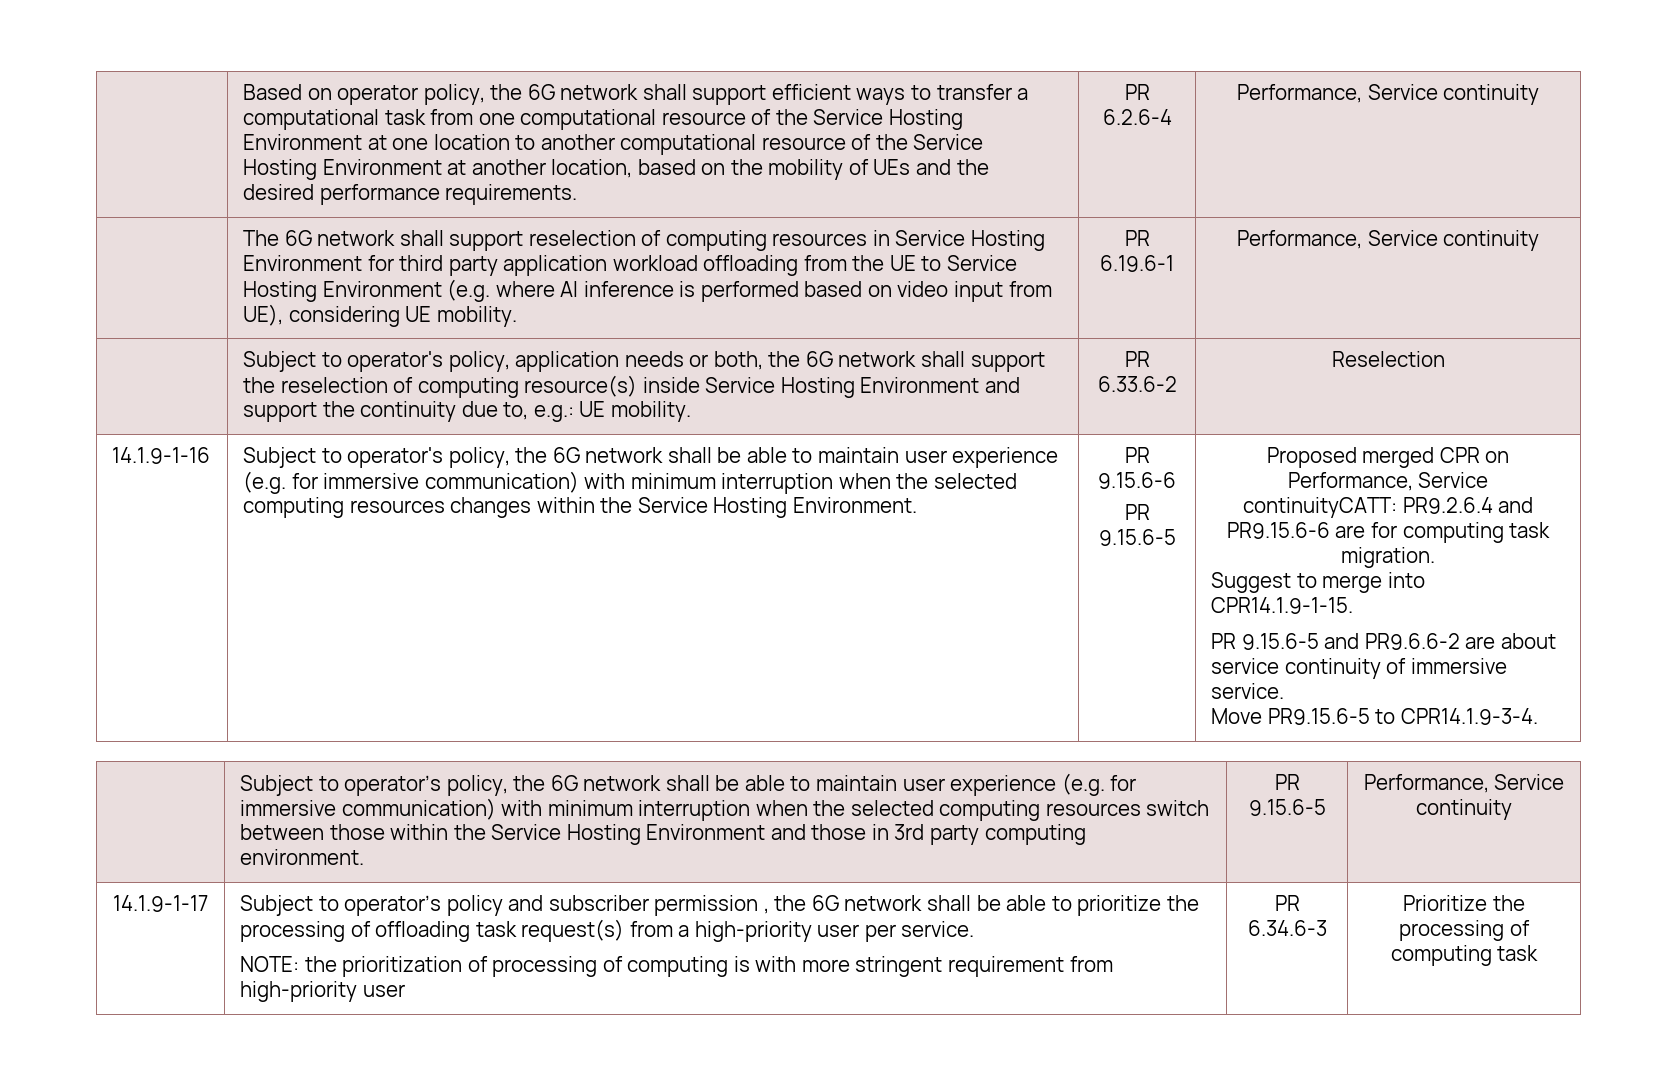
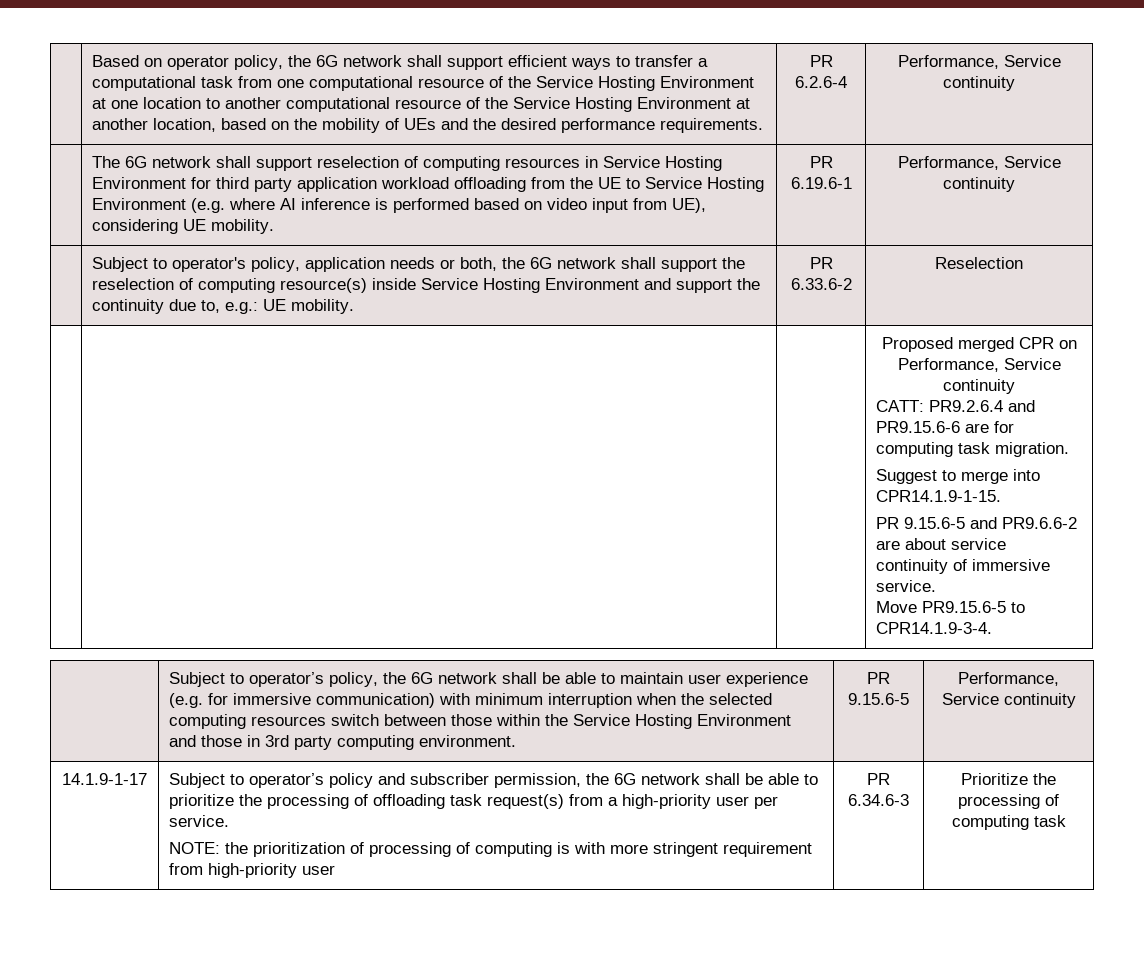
- 14.1.9-1-16 | Subject to operator's policy, the 6G network shall be able to maintain user experience (e.g. for immersive communication) with minimum interruption when the selected computing resources changes within the Service Hosting Environment. | PR 9.15.6-6
- PR 9.15.6-5
- Proposed merged CPR on Performance, Service continuityCATT: PR9.2.6.4 and PR9.15.6-6 are for computing task migration.
+ Proposed merged CPR on Performance, Service continuity
+ CATT: PR9.2.6.4 and PR9.15.6-6 are for computing task migration.
- Subject to operator’s policy and subscriber permission , the 6G network shall be able to prioritize the processing of offloading task request(s) from a high-priority user per service.
+ Subject to operator’s policy and subscriber permission, the 6G network shall be able to prioritize the processing of offloading task request(s) from a high-priority user per service.

